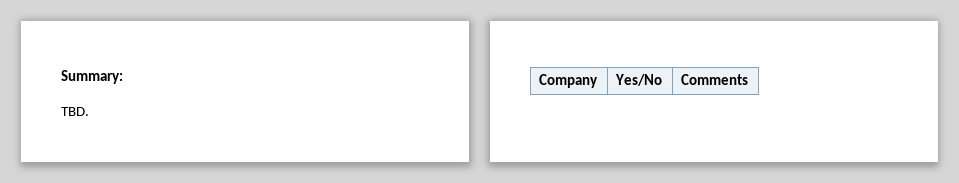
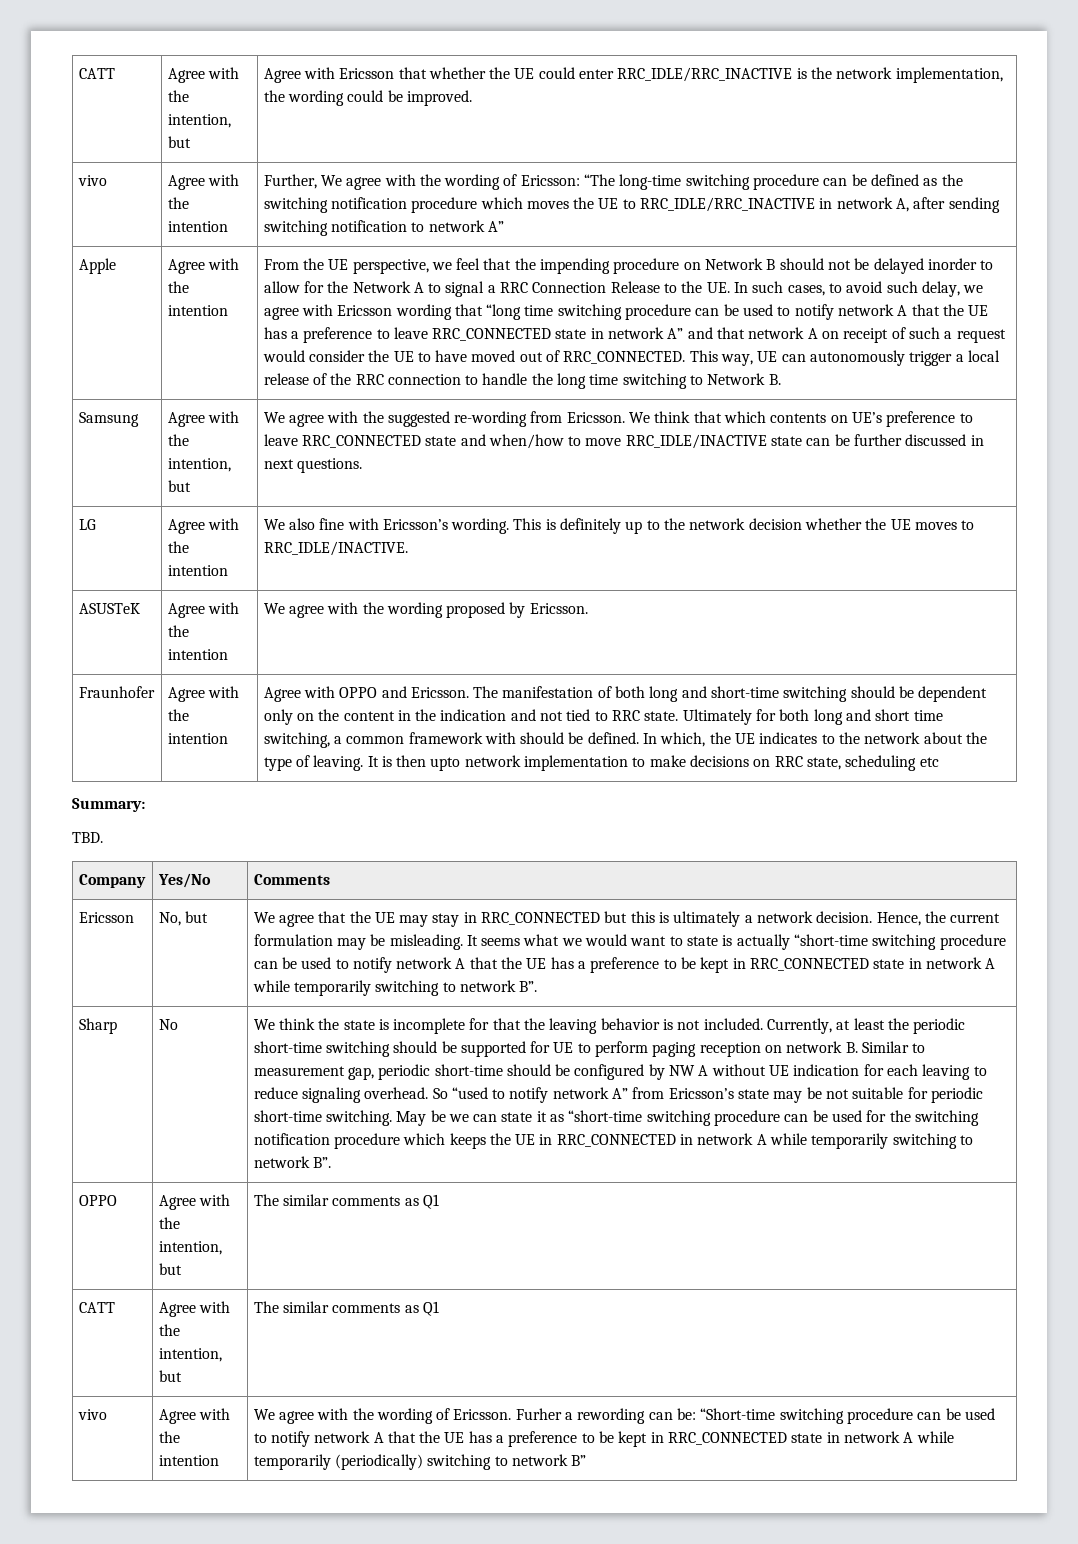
+ CATT | Agree with the intention, but | Agree with Ericsson that whether the UE could enter RRC_IDLE/RRC_INACTIVE is the network implementation, the wording could be improved.
+ vivo | Agree with the intention | Further, We agree with the wording of Ericsson: “The long-time switching procedure can be defined as the switching notification procedure which moves the UE to RRC_IDLE/RRC_INACTIVE in network A, after sending switching notification to network A”
+ Apple | Agree with the intention | From the UE perspective, we feel that the impending procedure on Network B should not be delayed inorder to allow for the Network A to signal a RRC Connection Release to the UE. In such cases, to avoid such delay, we agree with Ericsson wording that “long time switching procedure can be used to notify network A that the UE has a preference to leave RRC_CONNECTED state in network A” and that network A on receipt of such a request would consider the UE to have moved out of RRC_CONNECTED. This way, UE can autonomously trigger a local release of the RRC connection to handle the long time switching to Network B.
+ Samsung | Agree with the intention, but | We agree with the suggested re-wording from Ericsson. We think that which contents on UE’s preference to leave RRC_CONNECTED state and when/how to move RRC_IDLE/INACTIVE state can be further discussed in next questions.
+ LG | Agree with the intention | We also fine with Ericsson’s wording. This is definitely up to the network decision whether the UE moves to RRC_IDLE/INACTIVE.
+ ASUSTeK | Agree with the intention | We agree with the wording proposed by Ericsson.
+ Fraunhofer | Agree with the intention | Agree with OPPO and Ericsson. The manifestation of both long and short-time switching should be dependent only on the content in the indication and not tied to RRC state. Ultimately for both long and short time switching, a common framework with should be defined. In which, the UE indicates to the network about the type of leaving. It is then upto network implementation to make decisions on RRC state, scheduling etc
+ Ericsson | No, but | We agree that the UE may stay in RRC_CONNECTED but this is ultimately a network decision. Hence, the current formulation may be misleading. It seems what we would want to state is actually “short-time switching procedure can be used to notify network A that the UE has a preference to be kept in RRC_CONNECTED state in network A while temporarily switching to network B”.
+ Sharp | No | We think the state is incomplete for that the leaving behavior is not included. Currently, at least the periodic short-time switching should be supported for UE to perform paging reception on network B. Similar to measurement gap, periodic short-time should be configured by NW A without UE indication for each leaving to reduce signaling overhead. So “used to notify network A” from Ericsson’s state may be not suitable for periodic short-time switching. May be we can state it as “short-time switching procedure can be used for the switching notification procedure which keeps the UE in RRC_CONNECTED in network A while temporarily switching to network B”.
+ OPPO | Agree with the intention, but | The similar comments as Q1
+ CATT | Agree with the intention, but | The similar comments as Q1
+ vivo | Agree with the intention | We agree with the wording of Ericsson. Furher a rewording can be: “Short-time switching procedure can be used to notify network A that the UE has a preference to be kept in RRC_CONNECTED state in network A while temporarily (periodically) switching to network B”

